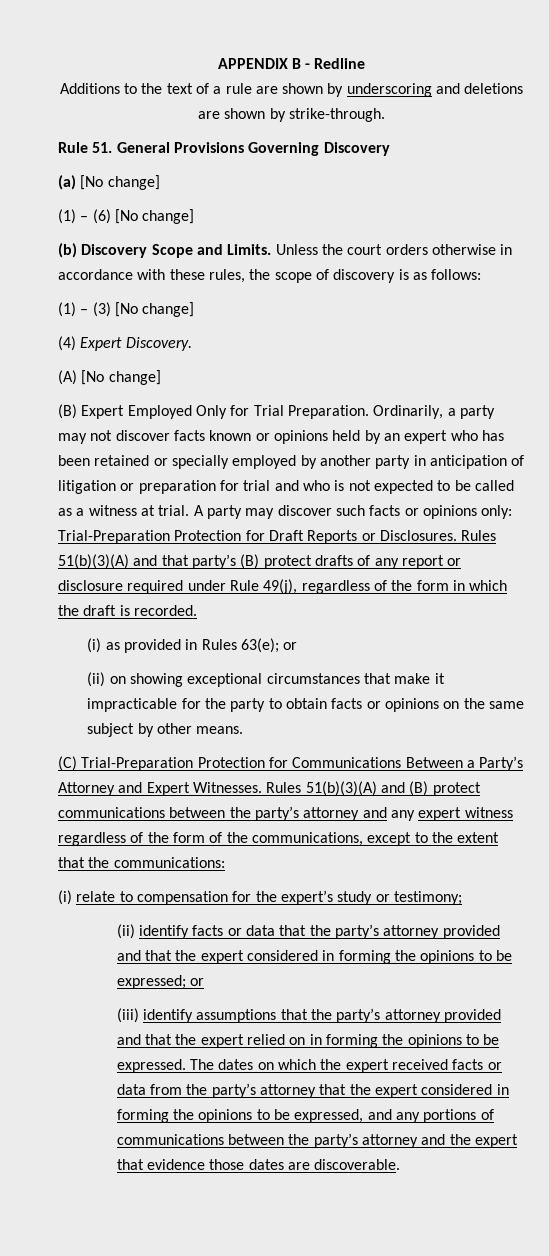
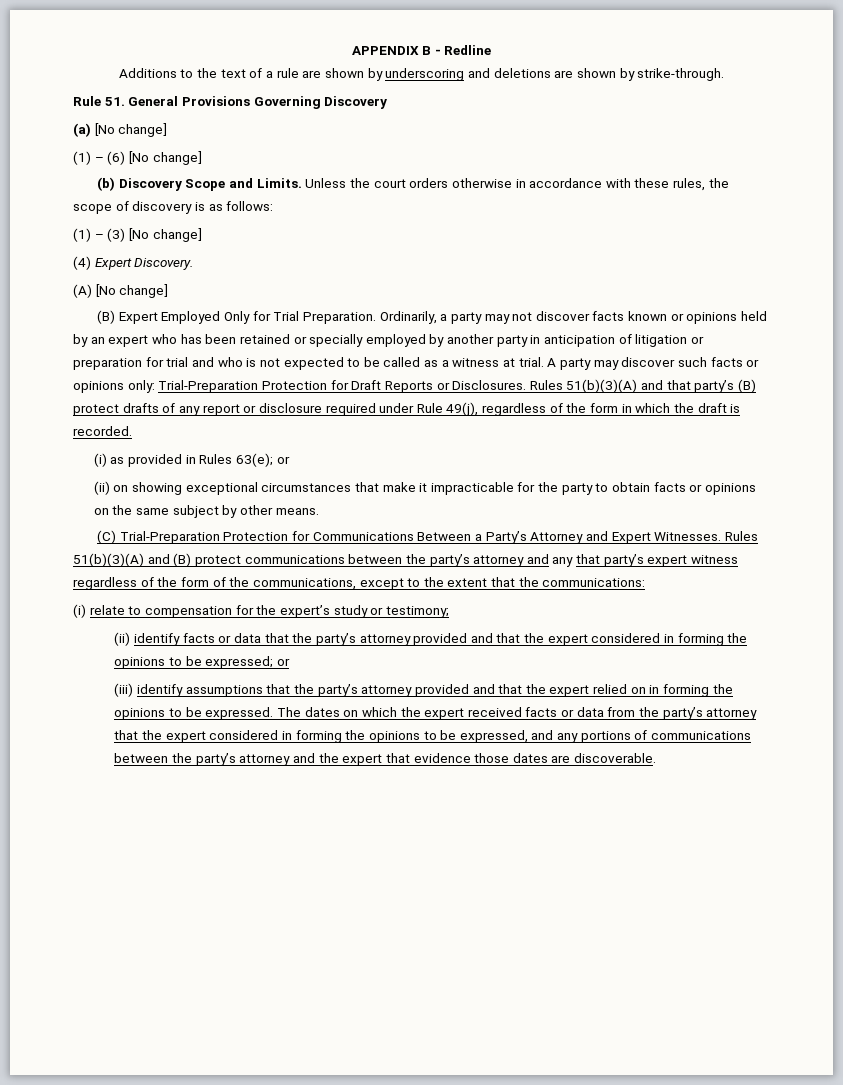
- Rules 51(b)(3)(A) and (B) protect communications between the party’s attorney and any expert witness regardless of the form of the communications, except to the extent that the communications:
+ Rules 51(b)(3)(A) and (B) protect communications between the party’s attorney and any that party’s expert witness regardless of the form of the communications, except to the extent that the communications:

